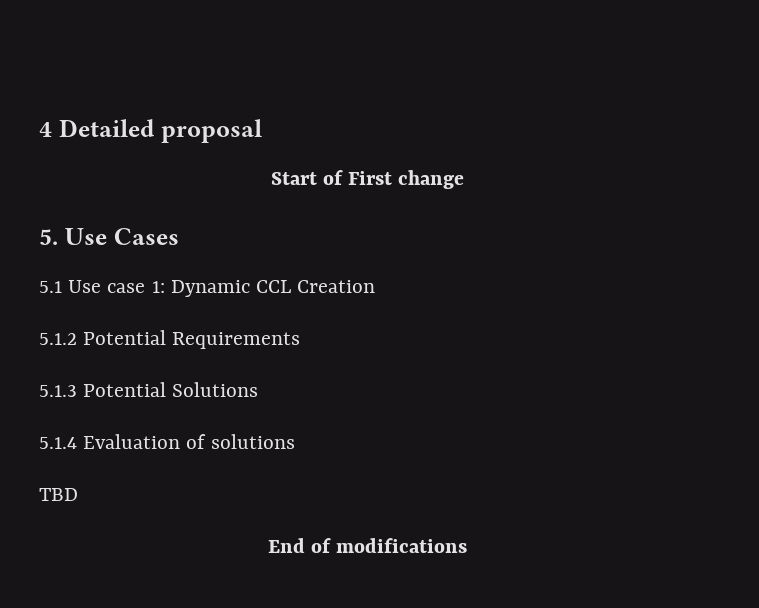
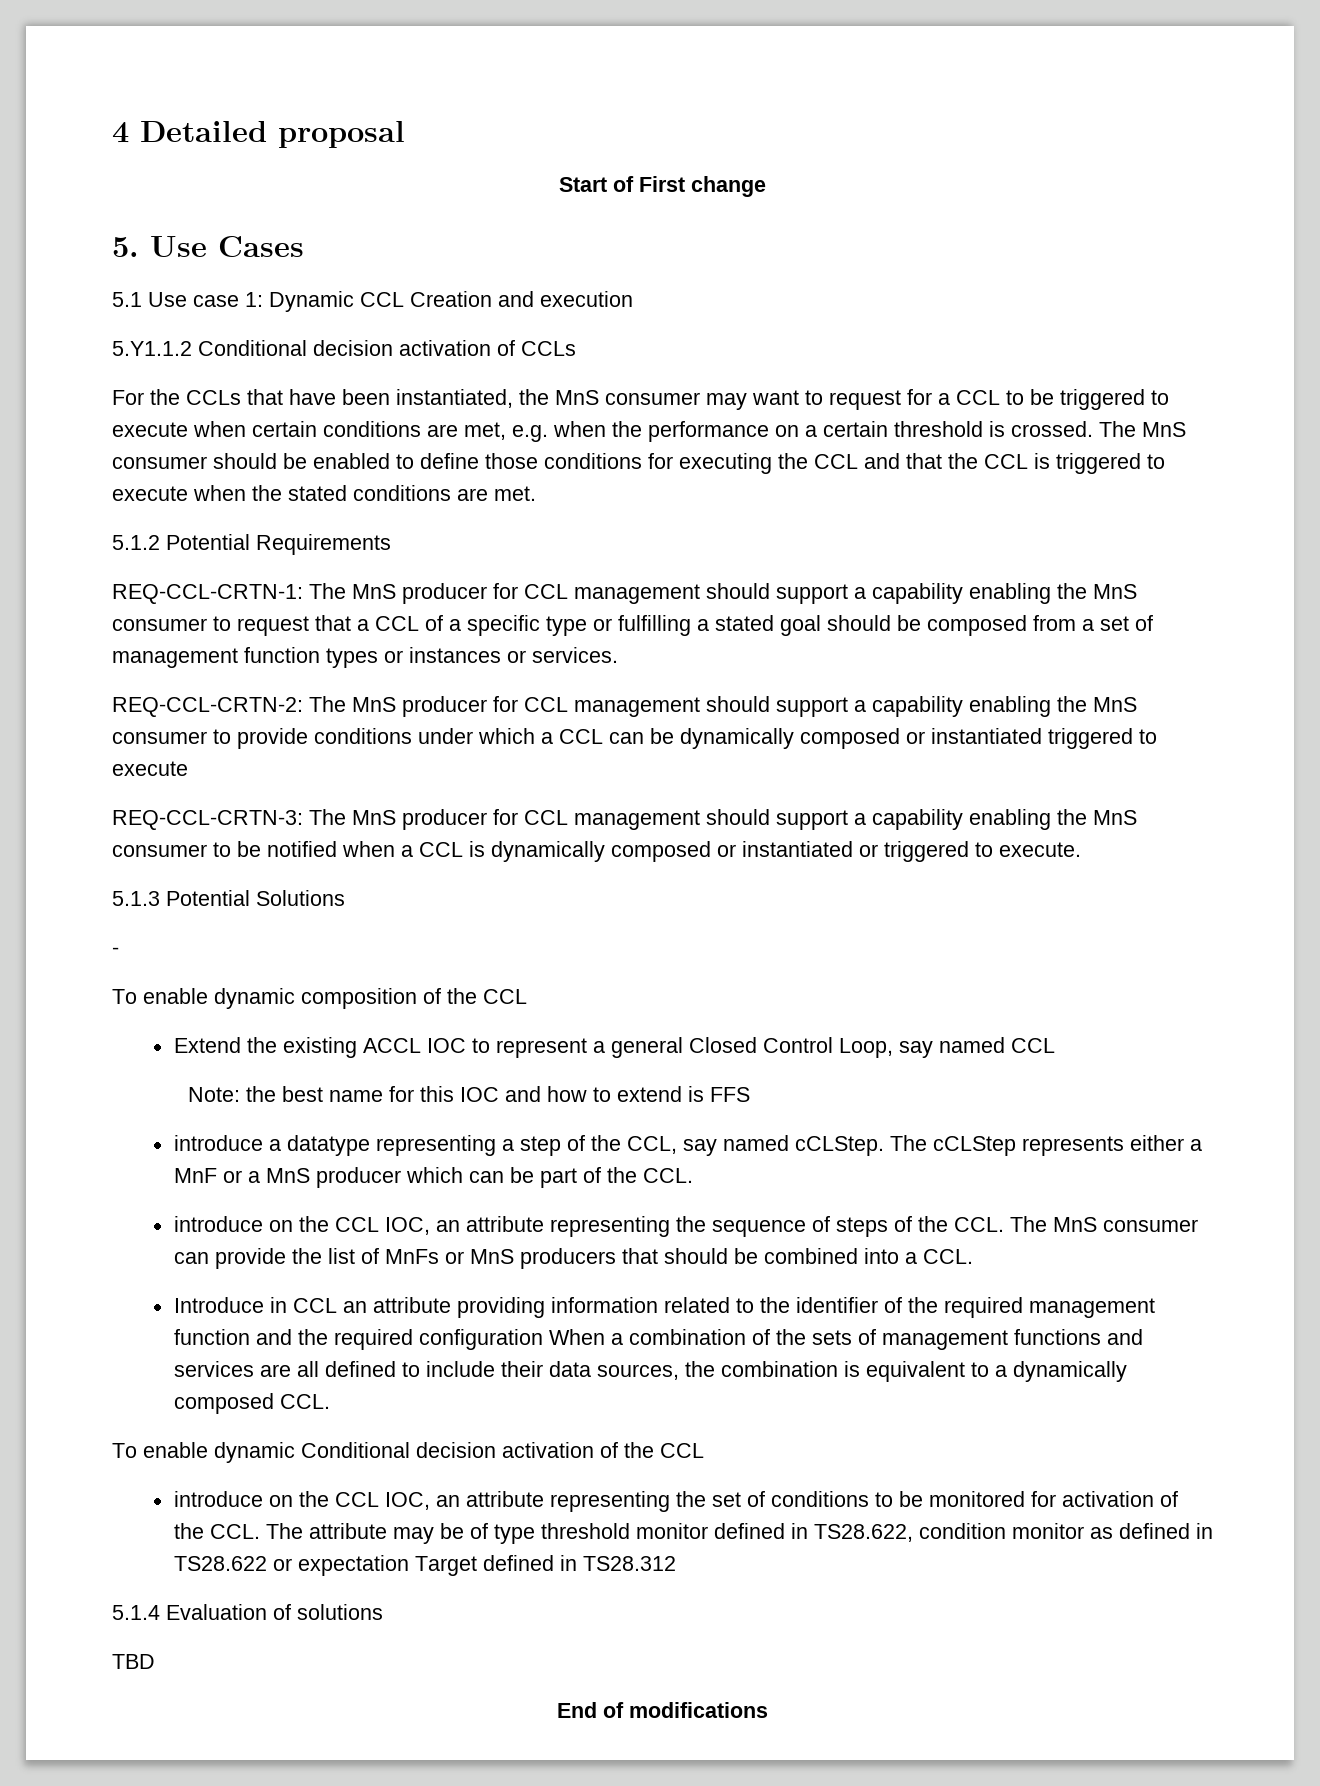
- 5.1 Use case 1: Dynamic CCL Creation
+ 5.1 Use case 1: Dynamic CCL Creation and execution
+ 5.Y1.1.2 Conditional decision activation of CCLs
+ For the CCLs that have been instantiated, the MnS consumer may want to request for a CCL to be triggered to execute when certain conditions are met, e.g. when the performance on a certain threshold is crossed. The MnS consumer should be enabled to define those conditions for executing the CCL and that the CCL is triggered to execute when the stated conditions are met.
  5.1.2 Potential Requirements
+ REQ-CCL-CRTN-1: The MnS producer for CCL management should support a capability enabling the MnS consumer to request that a CCL of a specific type or fulfilling a stated goal should be composed from a set of management function types or instances or services.
+ REQ-CCL-CRTN-2: The MnS producer for CCL management should support a capability enabling the MnS consumer to provide conditions under which a CCL can be dynamically composed or instantiated triggered to execute
+ REQ-CCL-CRTN-3: The MnS producer for CCL management should support a capability enabling the MnS consumer to be notified when a CCL is dynamically composed or instantiated or triggered to execute.
  5.1.3 Potential Solutions
+ -
+ To enable dynamic composition of the CCL
+ Extend the existing ACCL IOC to represent a general Closed Control Loop, say named CCL
+ Note: the best name for this IOC and how to extend is FFS
+ introduce a datatype representing a step of the CCL, say named cCLStep. The cCLStep represents either a MnF or a MnS producer which can be part of the CCL.
+ introduce on the CCL IOC, an attribute representing the sequence of steps of the CCL. The MnS consumer can provide the list of MnFs or MnS producers that should be combined into a CCL.
+ Introduce in CCL an attribute providing information related to the identifier of the required management function and the required configuration When a combination of the sets of management functions and services are all defined to include their data sources, the combination is equivalent to a dynamically composed CCL.
+ To enable dynamic Conditional decision activation of the CCL
+ introduce on the CCL IOC, an attribute representing the set of conditions to be monitored for activation of the CCL. The attribute may be of type threshold monitor defined in TS28.622, condition monitor as defined in TS28.622 or expectation Target defined in TS28.312

